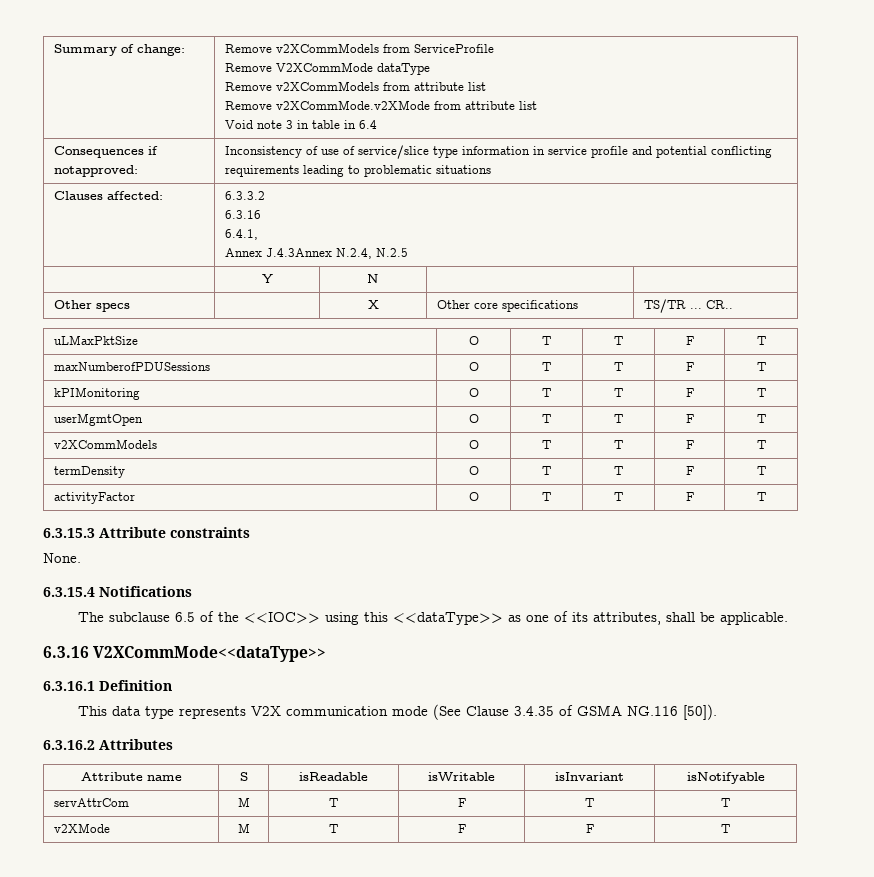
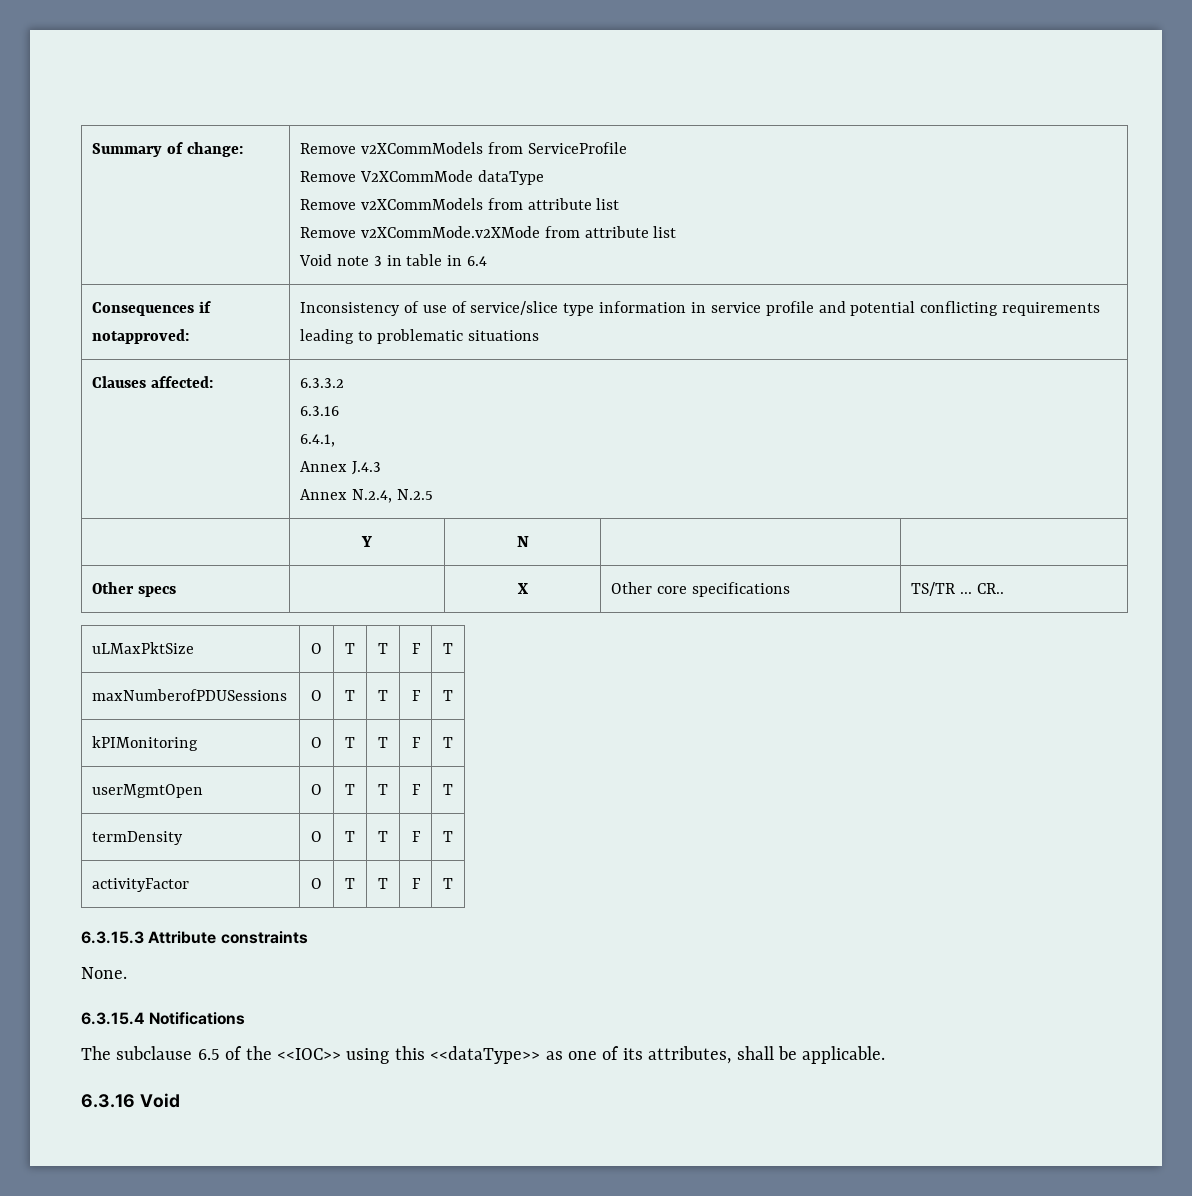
  Clauses affected: | 6.3.3.2
  6.3.16
  6.4.1,
- Annex J.4.3Annex N.2.4, N.2.5
+ Annex J.4.3
+ Annex N.2.4, N.2.5
- v2XCommModels | O | T | T | F | T
- 6.3.16 V2XCommMode<<dataType>>
- 6.3.16.1 Definition
- This data type represents V2X communication mode (See Clause 3.4.35 of GSMA NG.116 [50]).
- 6.3.16.2 Attributes
- Attribute name | S | isReadable | isWritable | isInvariant | isNotifyable
- servAttrCom | M | T | F | T | T
- v2XMode | M | T | F | F | T
+ 6.3.16 Void

